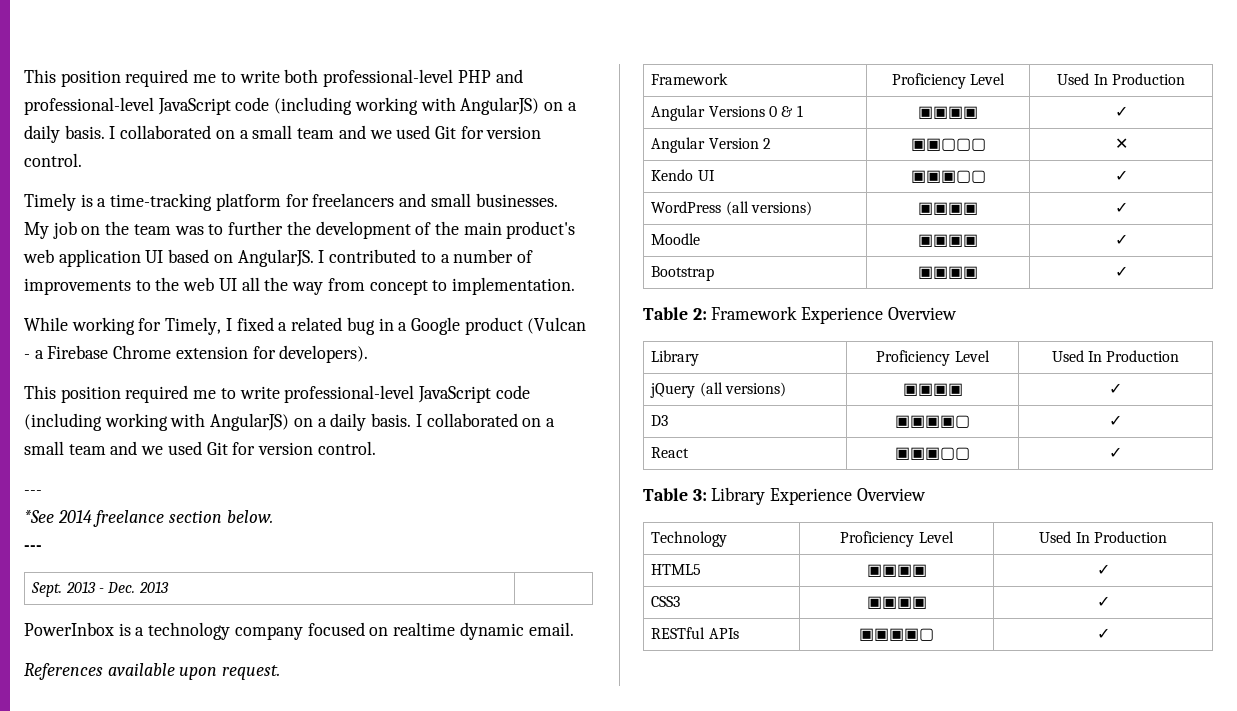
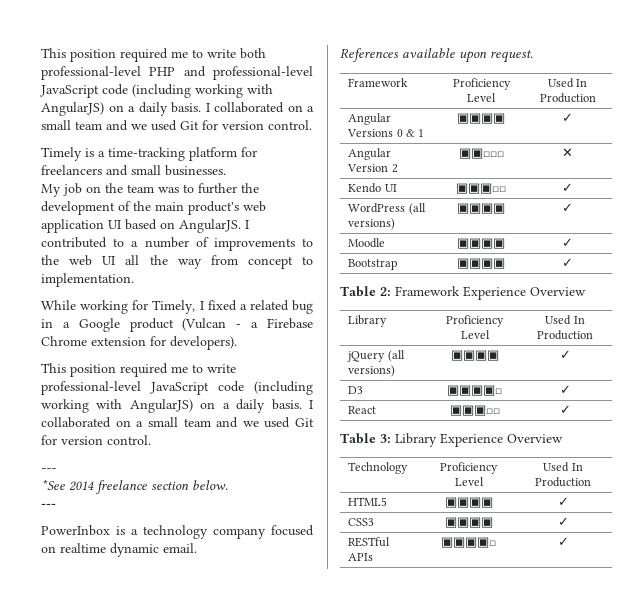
- Sept. 2013 - Dec. 2013 |
- Angular Version 2 | ▣▣▢▢▢ | ✕
+ Angular Version 2 | ▣▣□□□ | ✕
- Kendo UI | ▣▣▣▢▢ | ✓
+ Kendo UI | ▣▣▣□□ | ✓
- D3 | ▣▣▣▣▢ | ✓
+ D3 | ▣▣▣▣□ | ✓
- React | ▣▣▣▢▢ | ✓
+ React | ▣▣▣□□ | ✓
- RESTful APIs | ▣▣▣▣▢ | ✓
+ RESTful APIs | ▣▣▣▣□ | ✓

